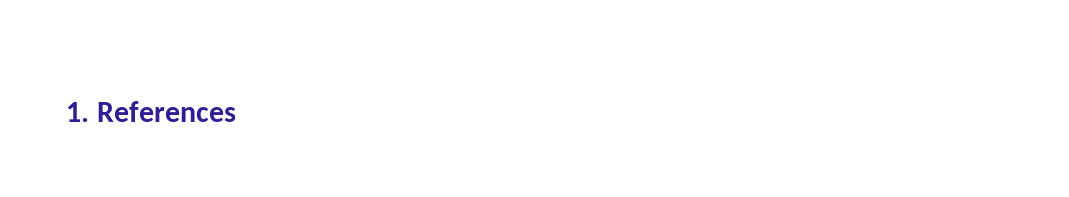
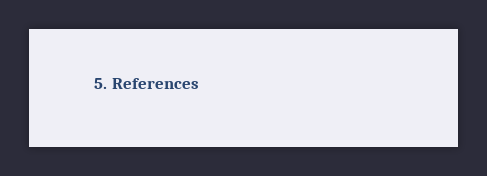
- 1. References
+ 5. References

